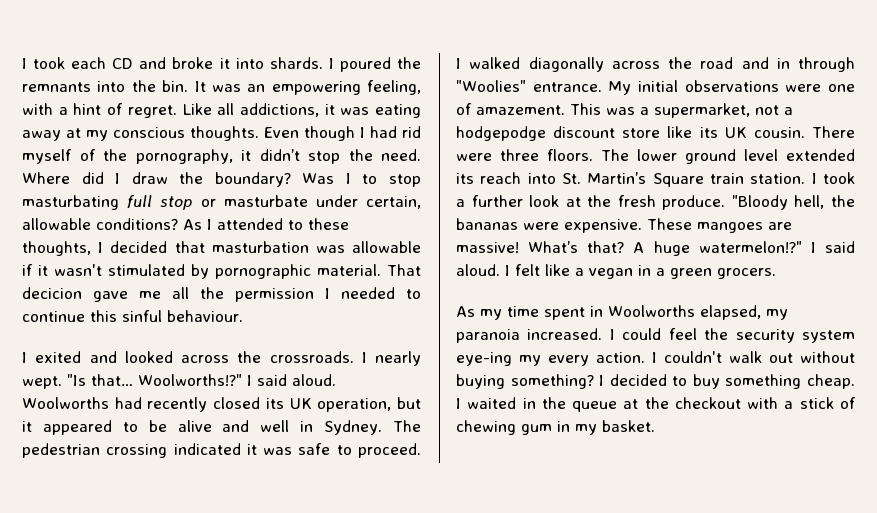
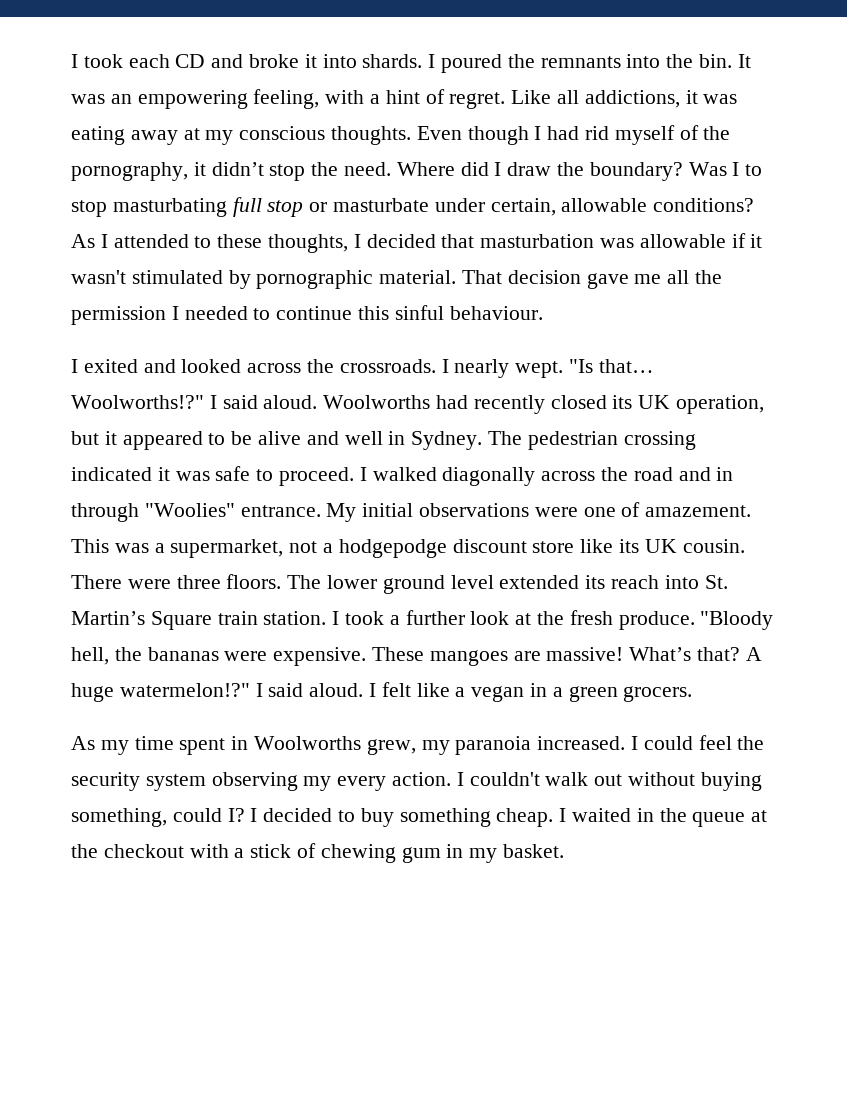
- That decicion gave me all the permission I needed to continue this sinful behaviour.
+ That decision gave me all the permission I needed to continue this sinful behaviour.
- As my time spent in Woolworths elapsed, my paranoia increased.
+ As my time spent in Woolworths grew, my paranoia increased.
- I could feel the security system eye-ing my every action.
+ I could feel the security system observing my every action.
- I couldn't walk out without buying something?
+ I couldn't walk out without buying something, could I?

